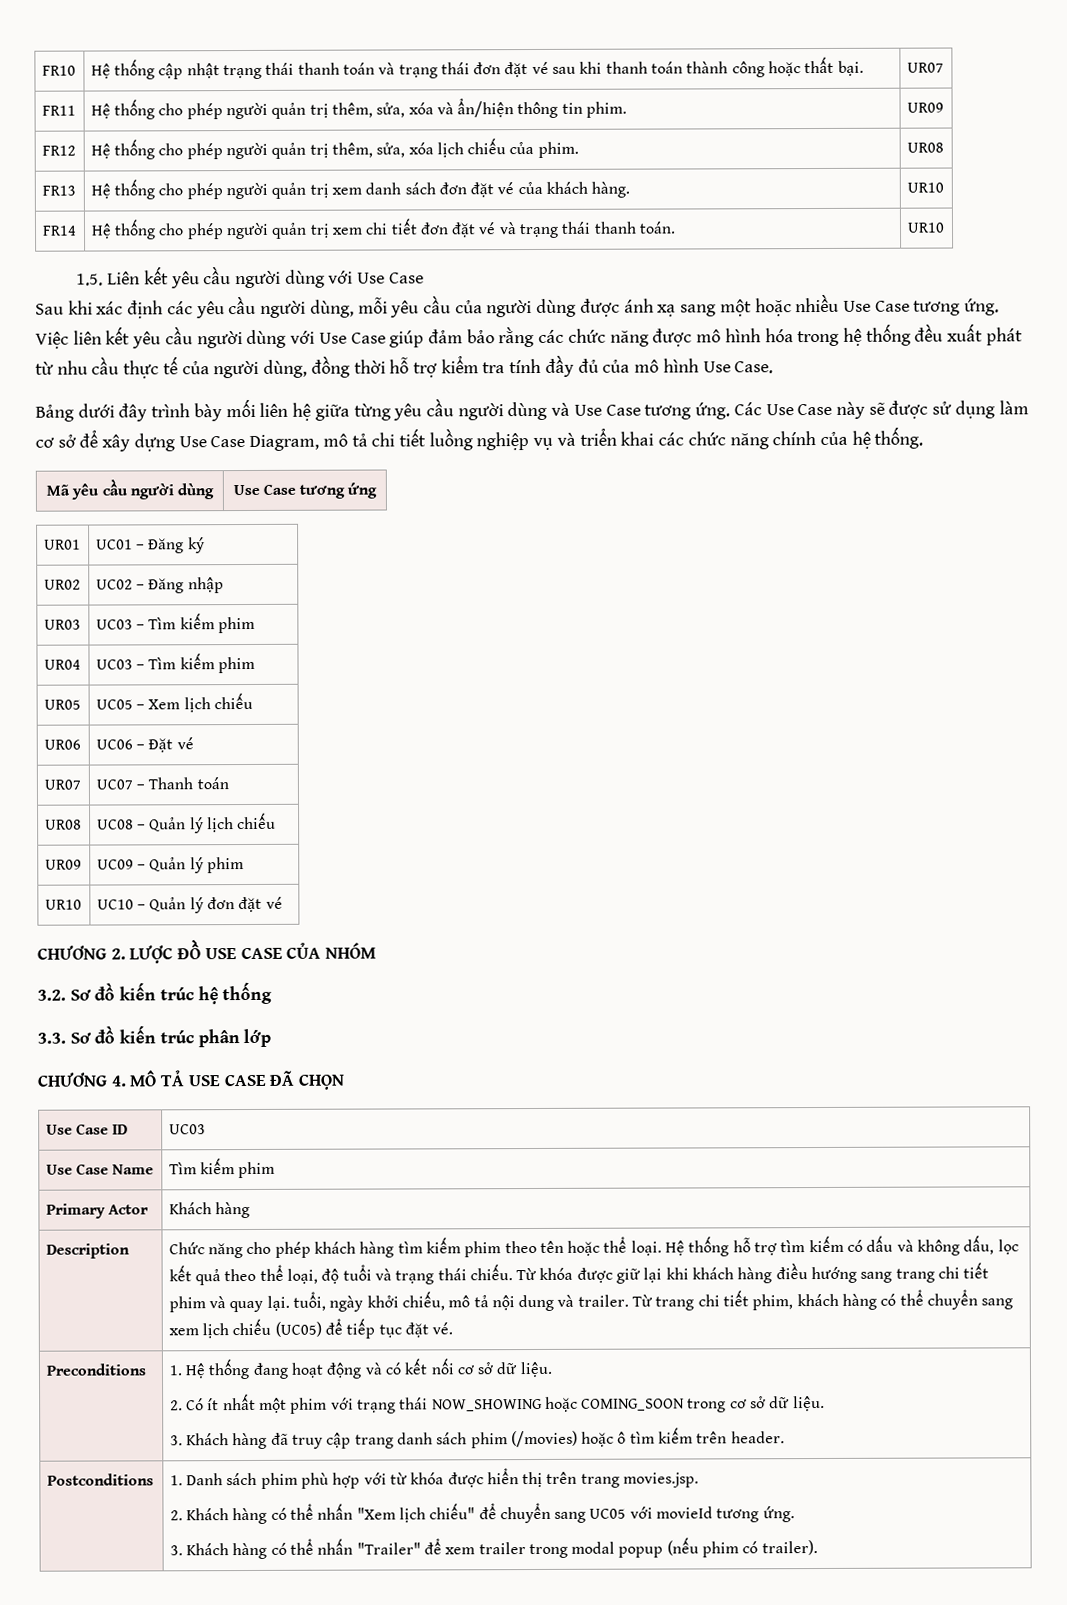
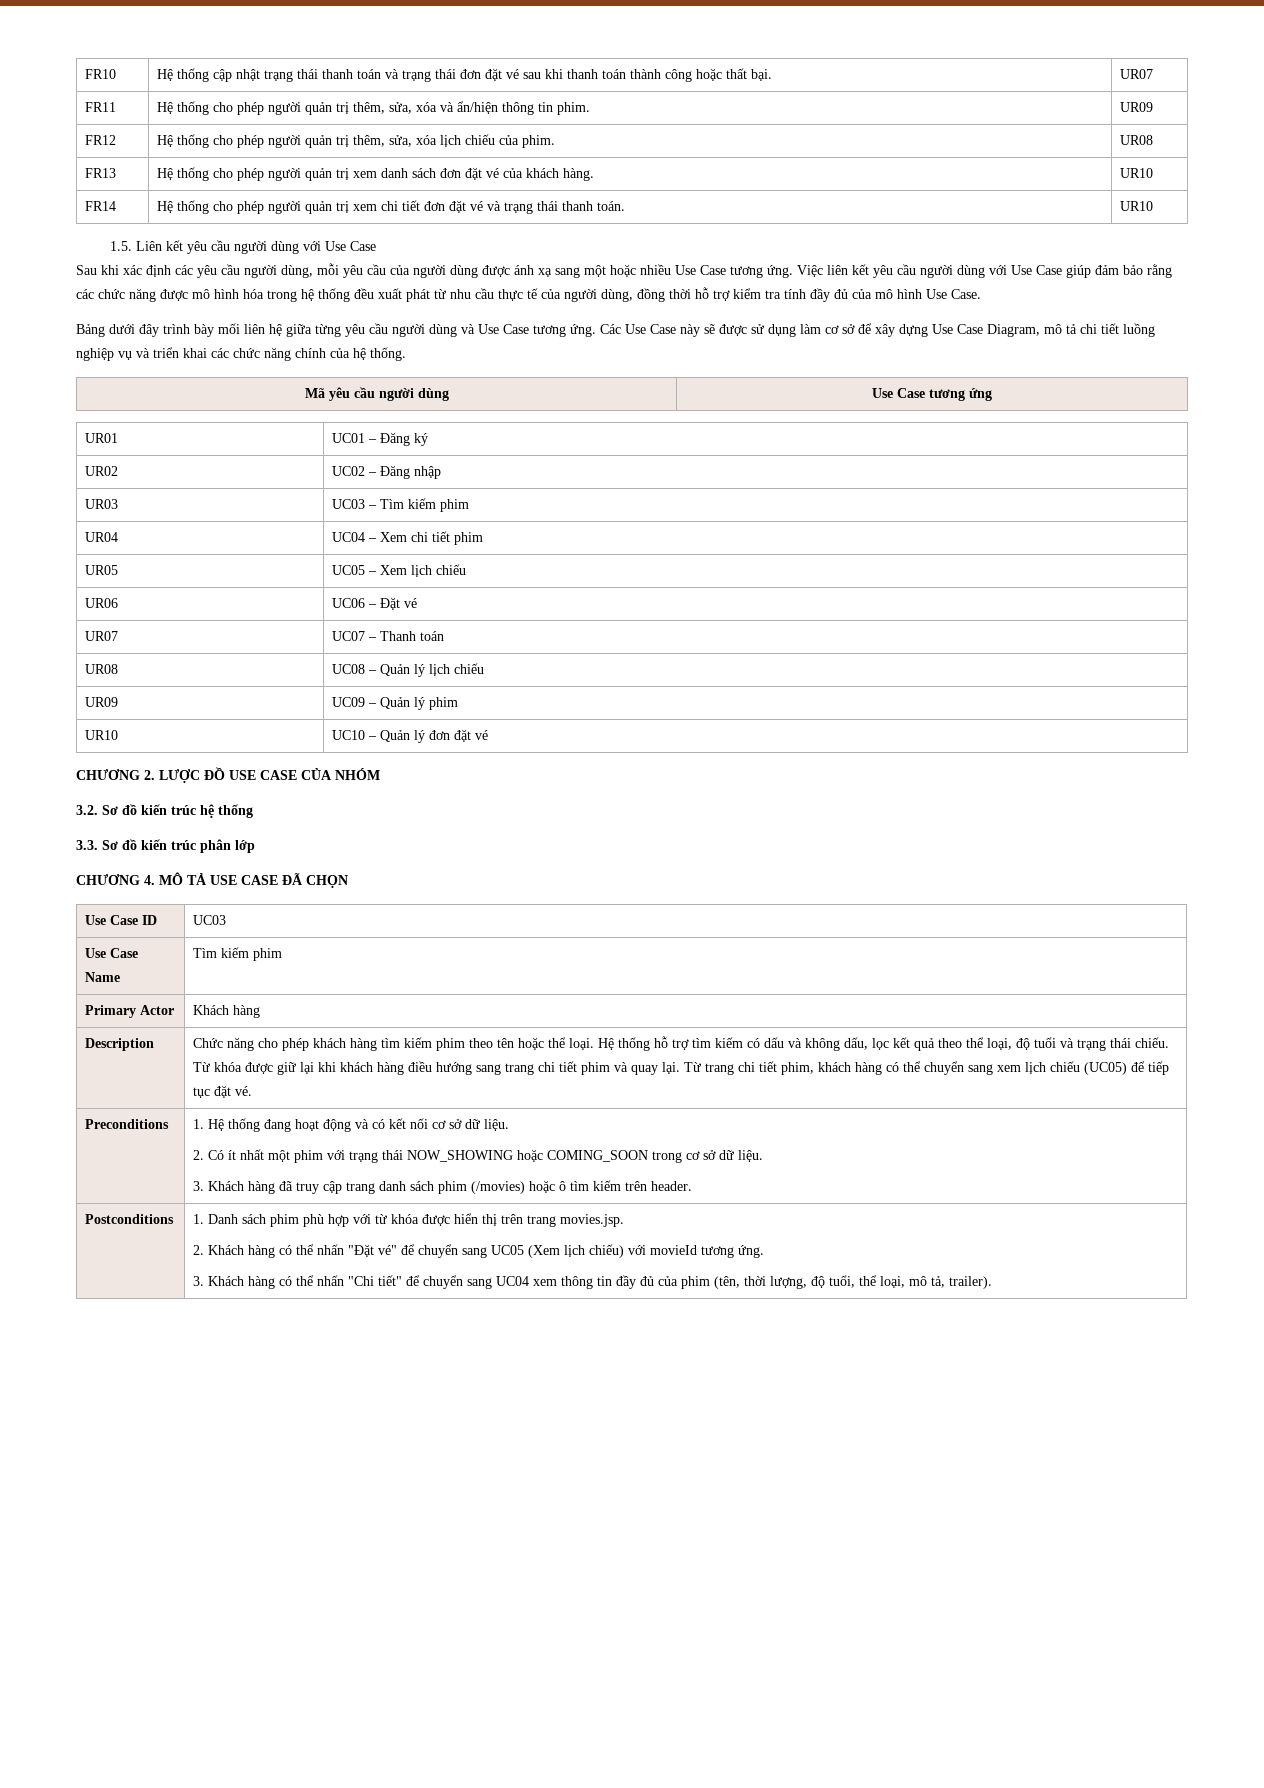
- UR04 | UC03 – Tìm kiếm phim
+ UR04 | UC04 – Xem chi tiết phim
- Từ khóa được giữ lại khi khách hàng điều hướng sang trang chi tiết phim và quay lại. tuổi, ngày khởi chiếu, mô tả nội dung và trailer.
+ Từ khóa được giữ lại khi khách hàng điều hướng sang trang chi tiết phim và quay lại.
- 2. Khách hàng có thể nhấn "Xem lịch chiếu" để chuyển sang UC05 với movieId tương ứng.
+ 2. Khách hàng có thể nhấn "Đặt vé" để chuyển sang UC05 (Xem lịch chiếu) với movieId tương ứng.
- 3. Khách hàng có thể nhấn "Trailer" để xem trailer trong modal popup (nếu phim có trailer).
+ 3. Khách hàng có thể nhấn "Chi tiết" để chuyển sang UC04 xem thông tin đầy đủ của phim (tên, thời lượng, độ tuổi, thể loại, mô tả, trailer).

